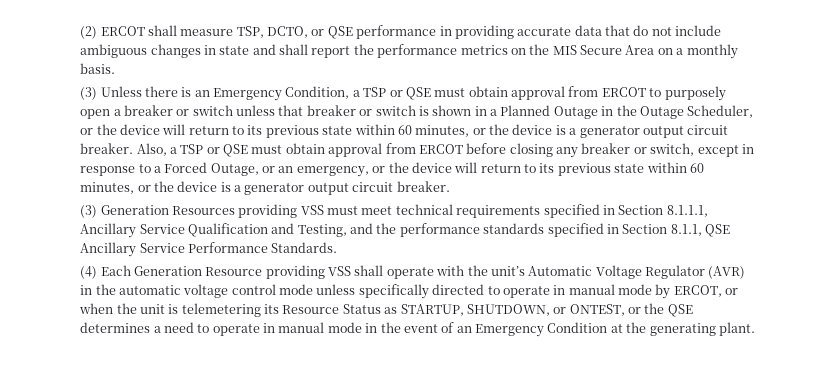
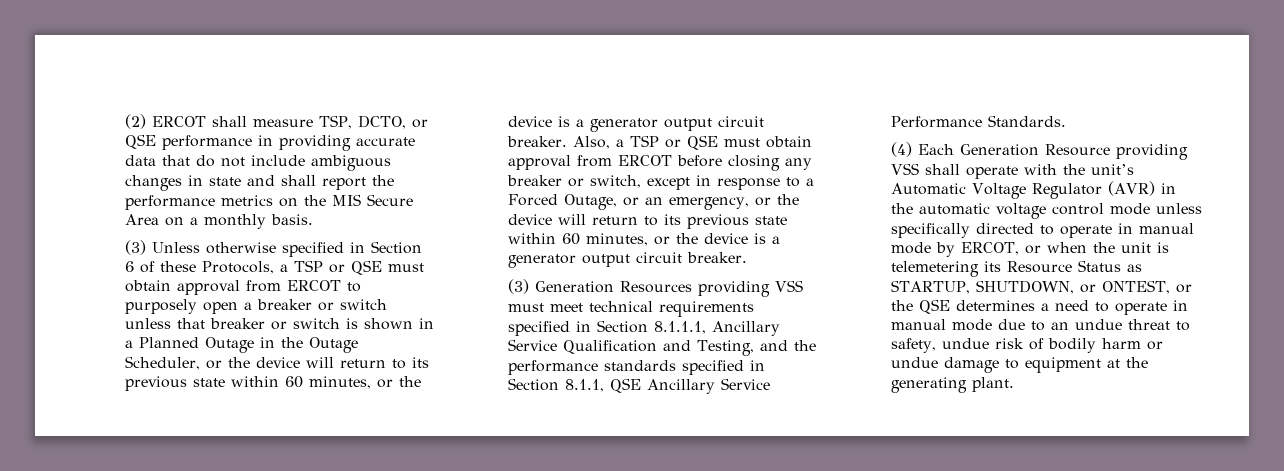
- (3) Unless there is an Emergency Condition, a TSP or QSE must obtain approval from ERCOT to purposely open a breaker or switch unless that breaker or switch is shown in a Planned Outage in the Outage Scheduler, or the device will return to its previous state within 60 minutes, or the device is a generator output circuit breaker.
+ (3) Unless otherwise specified in Section 6 of these Protocols, a TSP or QSE must obtain approval from ERCOT to purposely open a breaker or switch unless that breaker or switch is shown in a Planned Outage in the Outage Scheduler, or the device will return to its previous state within 60 minutes, or the device is a generator output circuit breaker.
- (4) Each Generation Resource providing VSS shall operate with the unit’s Automatic Voltage Regulator (AVR) in the automatic voltage control mode unless specifically directed to operate in manual mode by ERCOT, or when the unit is telemetering its Resource Status as STARTUP, SHUTDOWN, or ONTEST, or the QSE determines a need to operate in manual mode in the event of an Emergency Condition at the generating plant.
+ (4) Each Generation Resource providing VSS shall operate with the unit’s Automatic Voltage Regulator (AVR) in the automatic voltage control mode unless specifically directed to operate in manual mode by ERCOT, or when the unit is telemetering its Resource Status as STARTUP, SHUTDOWN, or ONTEST, or the QSE determines a need to operate in manual mode due to an undue threat to safety, undue risk of bodily harm or undue damage to equipment at the generating plant.

